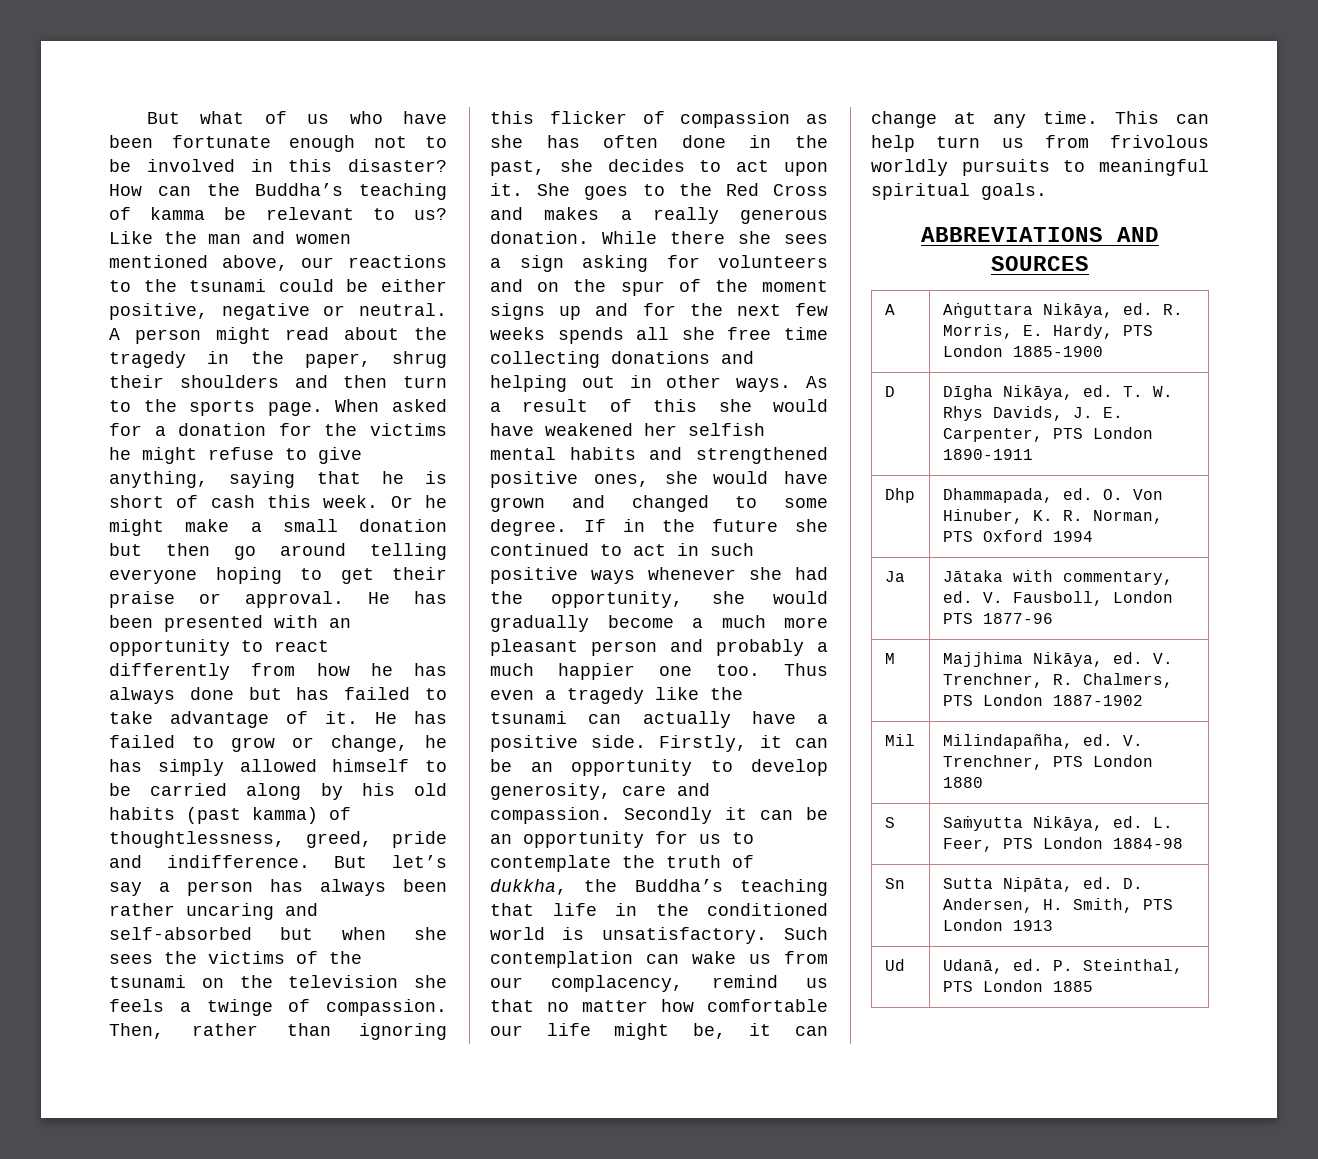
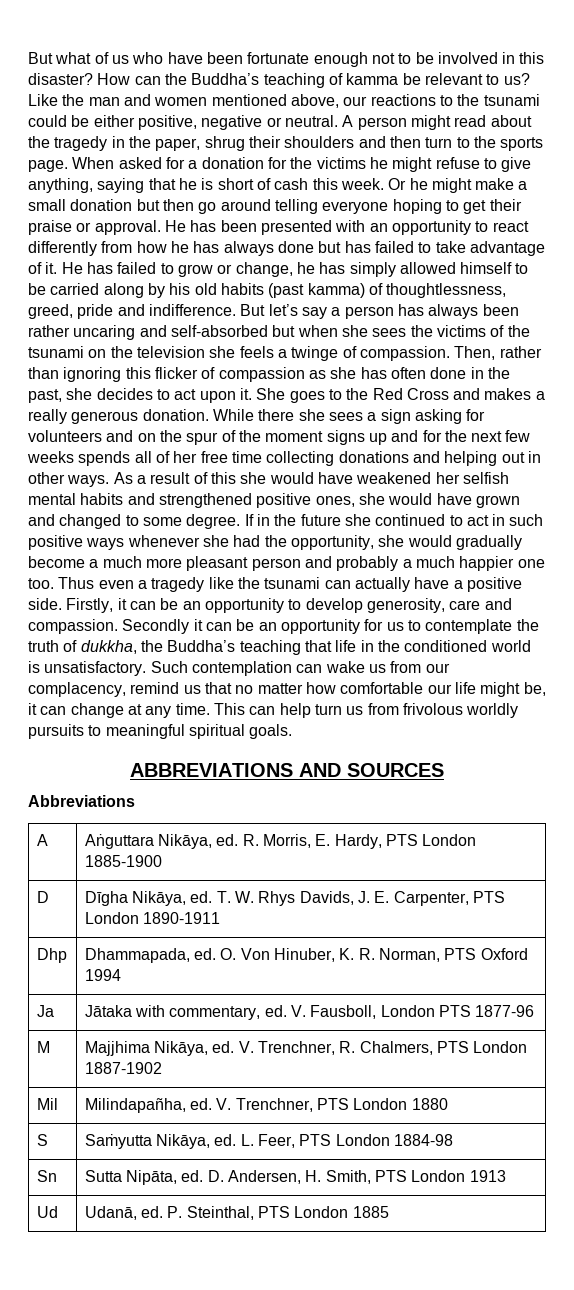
- While there she sees a sign asking for volunteers and on the spur of the moment signs up and for the next few weeks spends all she free time collecting donations and helping out in other ways.
+ While there she sees a sign asking for volunteers and on the spur of the moment signs up and for the next few weeks spends all of her free time collecting donations and helping out in other ways.
+ Abbreviations

